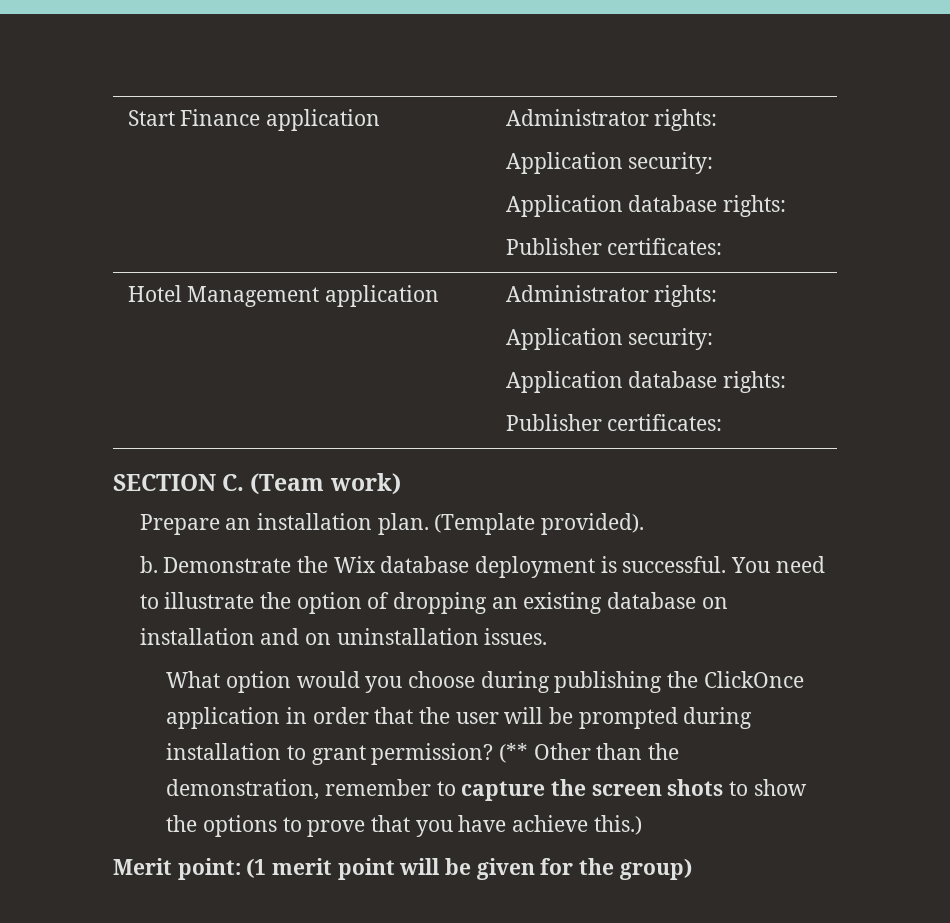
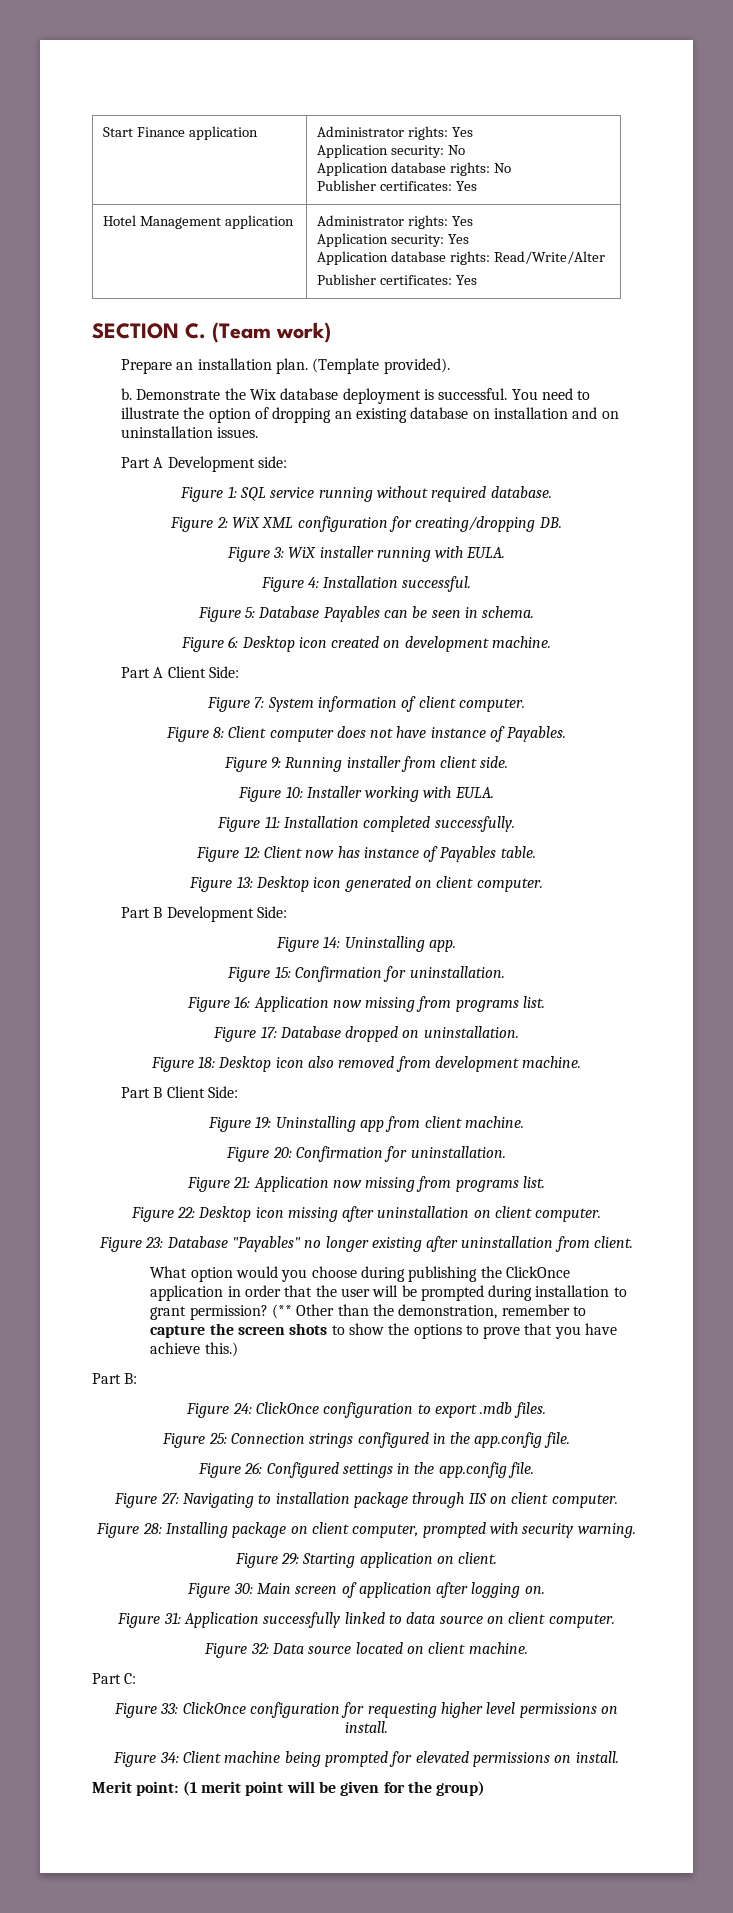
- Start Finance application | Administrator rights:
- Application security:
- Application database rights:
- Publisher certificates:
+ Start Finance application | Administrator rights: Yes
+ Application security: No
+ Application database rights: No
+ Publisher certificates: Yes
- Hotel Management application | Administrator rights:
- Application security:
- Application database rights:
- Publisher certificates:
+ Hotel Management application | Administrator rights: Yes
+ Application security: Yes
+ Application database rights: Read/Write/Alter
+ Publisher certificates: Yes
+ Part A Development side:
+ Figure 1: SQL service running without required database.
+ Figure 2: WiX XML configuration for creating/dropping DB.
+ Figure 3: WiX installer running with EULA.
+ Figure 4: Installation successful.
+ Figure 5: Database Payables can be seen in schema.
+ Figure 6: Desktop icon created on development machine.
+ Part A Client Side:
+ Figure 7: System information of client computer.
+ Figure 8: Client computer does not have instance of Payables.
+ Figure 9: Running installer from client side.
+ Figure 10: Installer working with EULA.
+ Figure 11: Installation completed successfully.
+ Figure 12: Client now has instance of Payables table.
+ Figure 13: Desktop icon generated on client computer.
+ Part B Development Side:
+ Figure 14: Uninstalling app.
+ Figure 15: Confirmation for uninstallation.
+ Figure 16: Application now missing from programs list.
+ Figure 17: Database dropped on uninstallation.
+ Figure 18: Desktop icon also removed from development machine.
+ Part B Client Side:
+ Figure 19: Uninstalling app from client machine.
+ Figure 20: Confirmation for uninstallation.
+ Figure 21: Application now missing from programs list.
+ Figure 22: Desktop icon missing after uninstallation on client computer.
+ Figure 23: Database "Payables" no longer existing after uninstallation from client.
+ Part B:
+ Figure 24: ClickOnce configuration to export .mdb files.
+ Figure 25: Connection strings configured in the app.config file.
+ Figure 26: Configured settings in the app.config file.
+ Figure 27: Navigating to installation package through IIS on client computer.
+ Figure 28: Installing package on client computer, prompted with security warning.
+ Figure 29: Starting application on client.
+ Figure 30: Main screen of application after logging on.
+ Figure 31: Application successfully linked to data source on client computer.
+ Figure 32: Data source located on client machine.
+ Part C:
+ Figure 33: ClickOnce configuration for requesting higher level permissions on install.
+ Figure 34: Client machine being prompted for elevated permissions on install.

